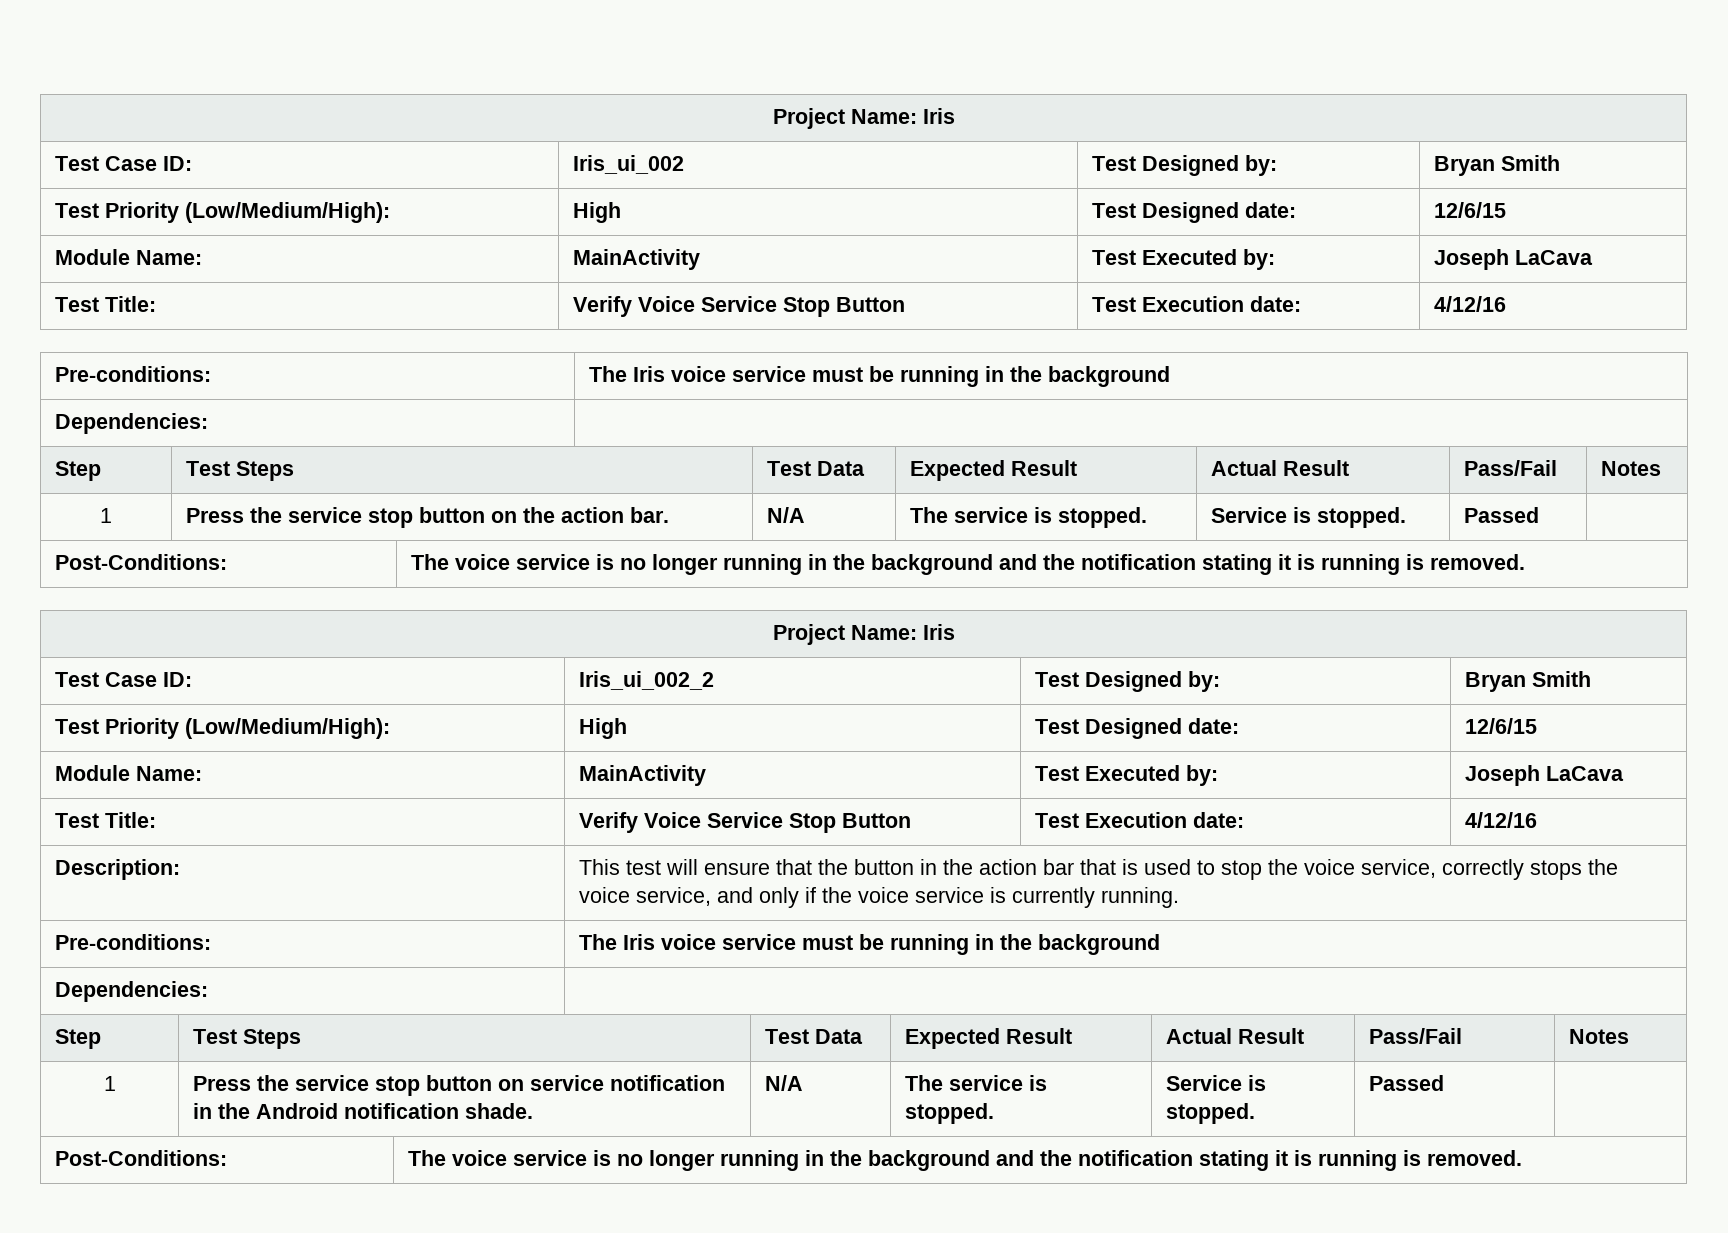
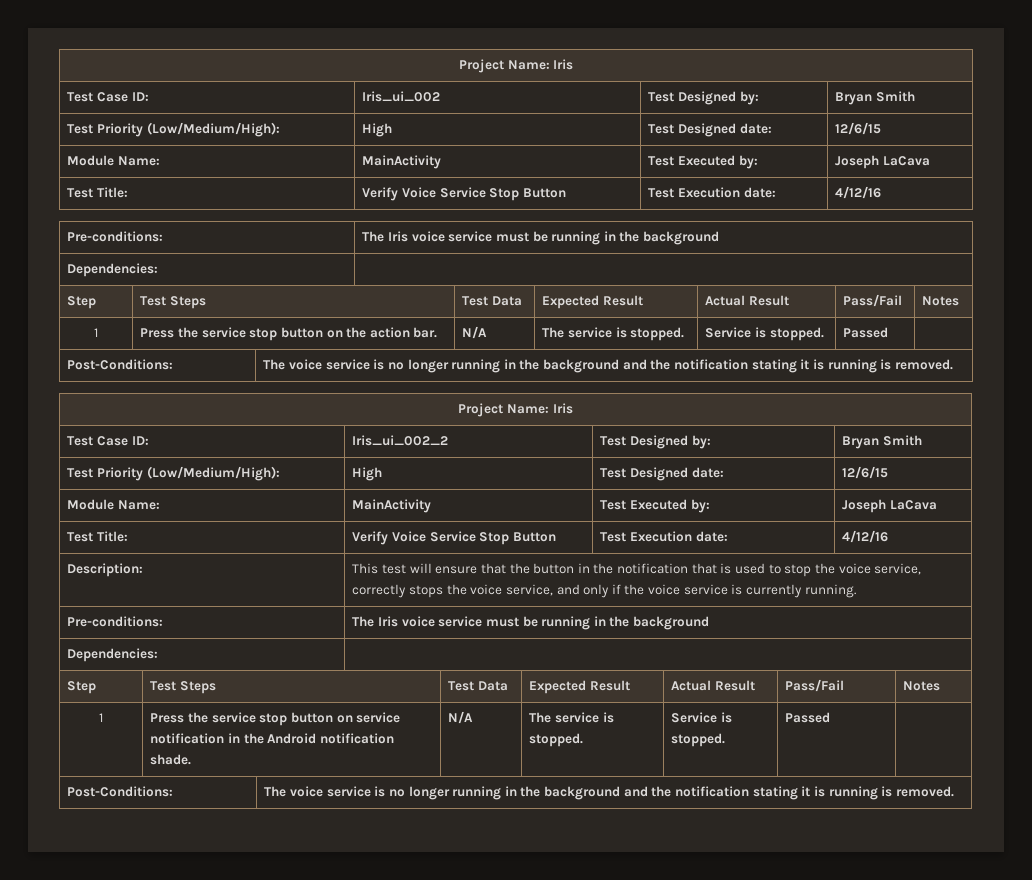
- Description: | This test will ensure that the button in the action bar that is used to stop the voice service, correctly stops the voice service, and only if the voice service is currently running.
+ Description: | This test will ensure that the button in the notification that is used to stop the voice service, correctly stops the voice service, and only if the voice service is currently running.

